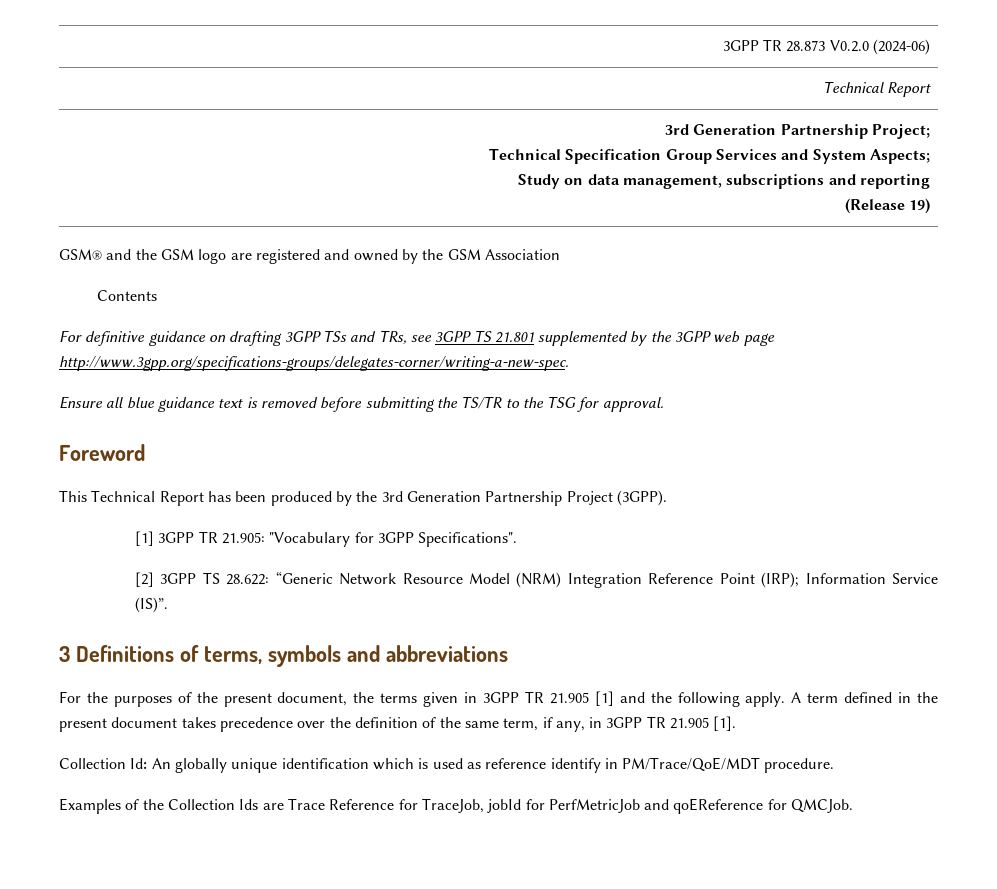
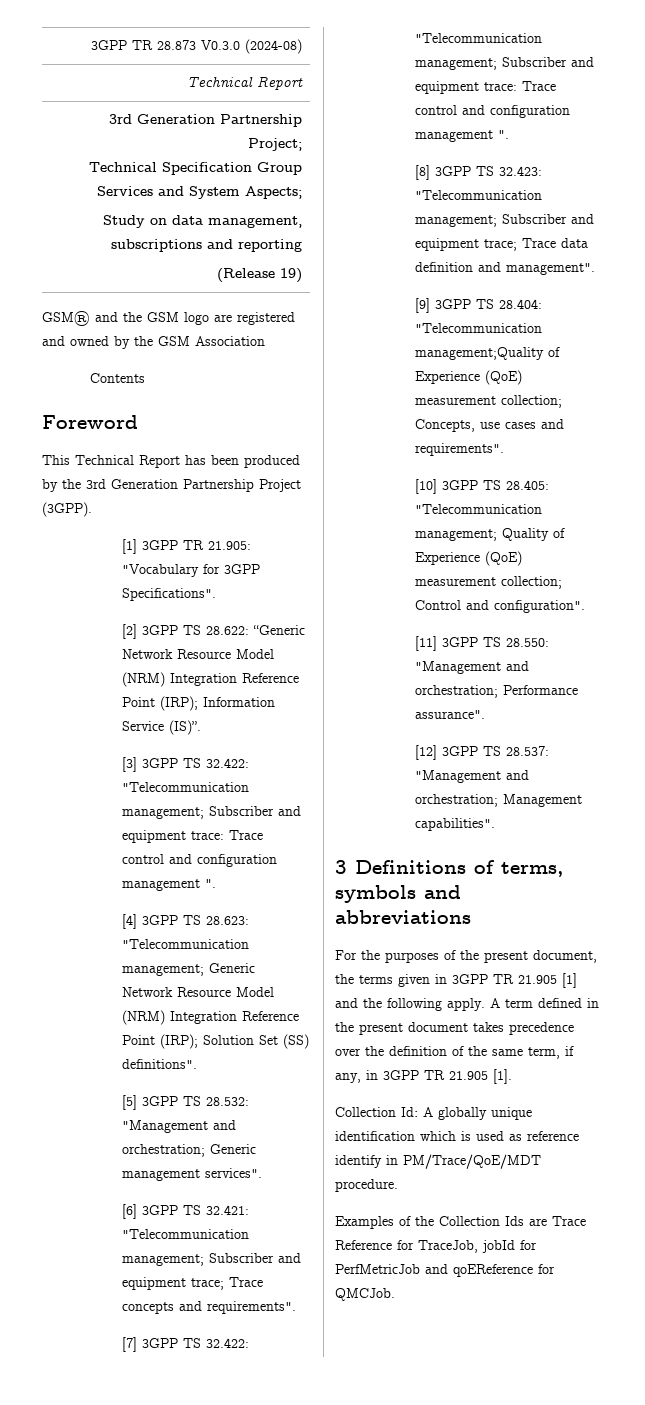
- 3GPP TR 28.873 V0.2.0 (2024-06)
+ 3GPP TR 28.873 V0.3.0 (2024-08)
- For definitive guidance on drafting 3GPP TSs and TRs, see 3GPP TS 21.801 supplemented by the 3GPP web page http://www.3gpp.org/specifications-groups/delegates-corner/writing-a-new-spec.
- Ensure all blue guidance text is removed before submitting the TS/TR to the TSG for approval.
+ [3] 3GPP TS 32.422: "Telecommunication management; Subscriber and equipment trace: Trace control and configuration management ".
+ [4] 3GPP TS 28.623: "Telecommunication management; Generic Network Resource Model (NRM) Integration Reference Point (IRP); Solution Set (SS) definitions".
+ [5] 3GPP TS 28.532: "Management and orchestration; Generic management services".
+ [6] 3GPP TS 32.421: "Telecommunication management; Subscriber and equipment trace; Trace concepts and requirements".
+ [7] 3GPP TS 32.422: "Telecommunication management; Subscriber and equipment trace: Trace control and configuration management ".
+ [8] 3GPP TS 32.423: "Telecommunication management; Subscriber and equipment trace; Trace data definition and management".
+ [9] 3GPP TS 28.404: "Telecommunication management;Quality of Experience (QoE) measurement collection; Concepts, use cases and requirements".
+ [10] 3GPP TS 28.405: "Telecommunication management; Quality of Experience (QoE) measurement collection; Control and configuration".
+ [11] 3GPP TS 28.550: "Management and orchestration; Performance assurance".
+ [12] 3GPP TS 28.537: "Management and orchestration; Management capabilities".
- Collection Id: An globally unique identification which is used as reference identify in PM/Trace/QoE/MDT procedure.
+ Collection Id: A globally unique identification which is used as reference identify in PM/Trace/QoE/MDT procedure.

